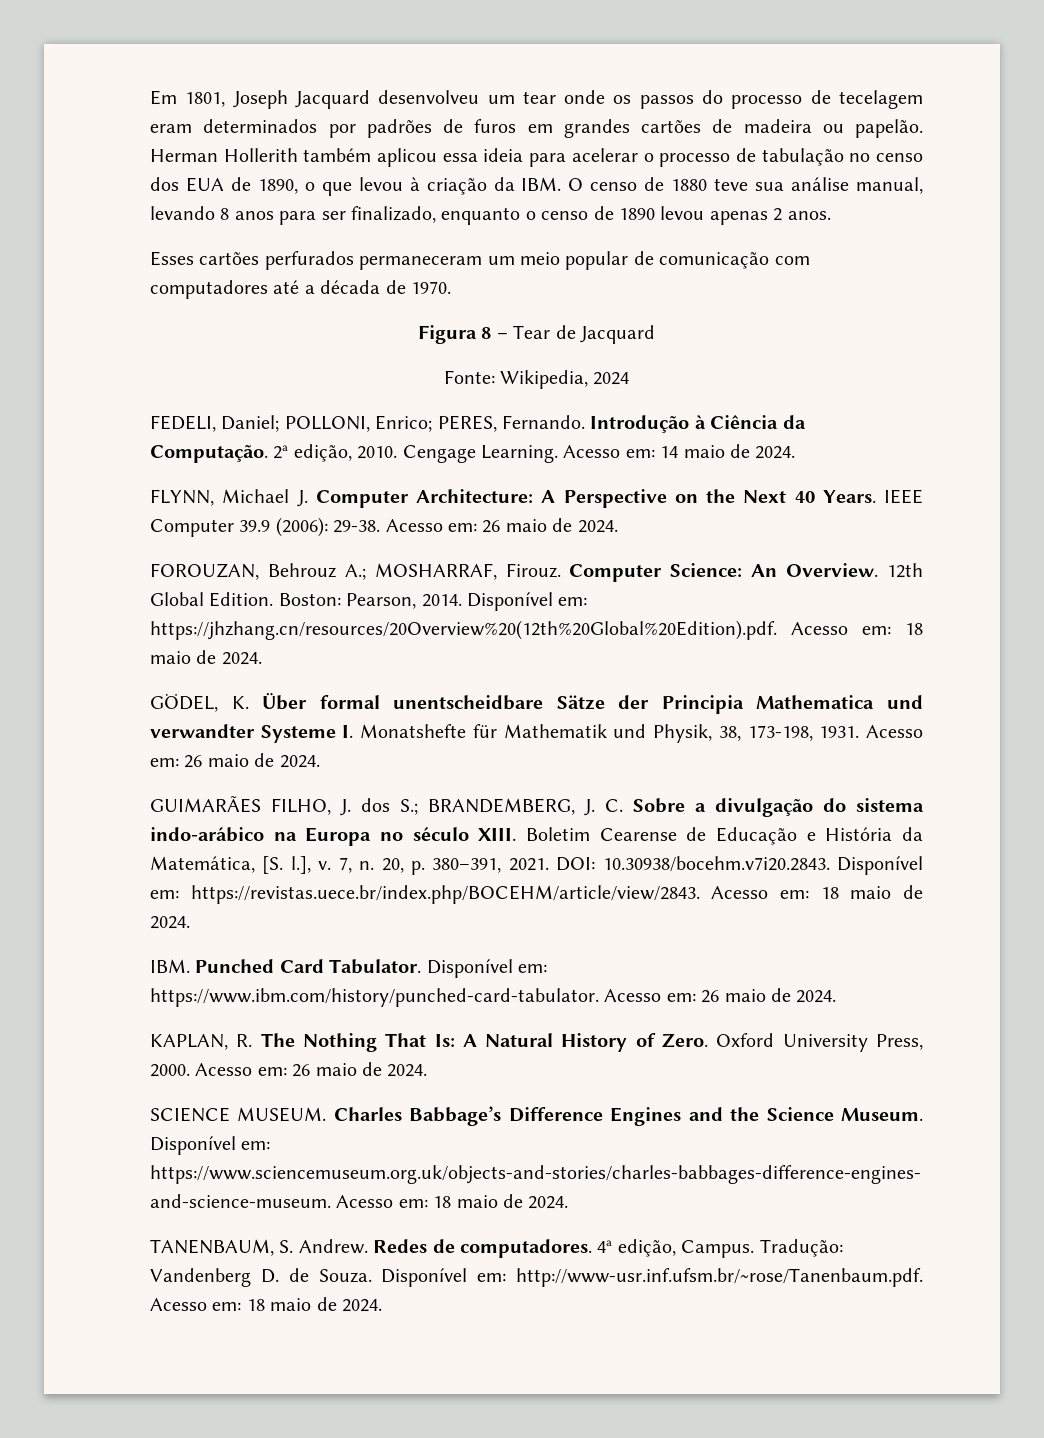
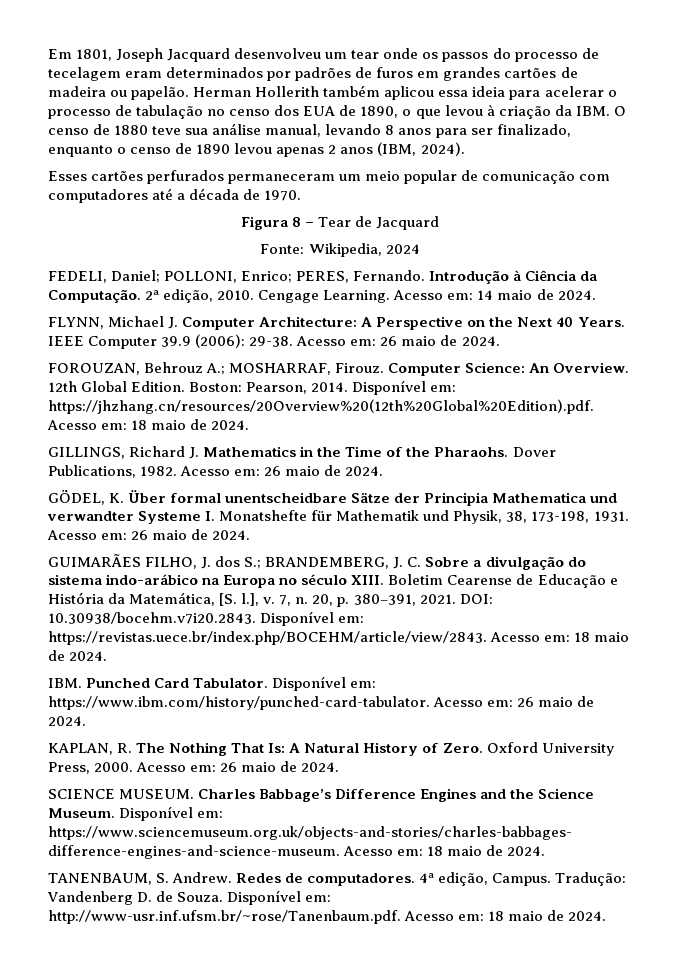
- Herman Hollerith também aplicou essa ideia para acelerar o processo de tabulação no censo dos EUA de 1890, o que levou à criação da IBM. O censo de 1880 teve sua análise manual, levando 8 anos para ser finalizado, enquanto o censo de 1890 levou apenas 2 anos.
+ Herman Hollerith também aplicou essa ideia para acelerar o processo de tabulação no censo dos EUA de 1890, o que levou à criação da IBM. O censo de 1880 teve sua análise manual, levando 8 anos para ser finalizado, enquanto o censo de 1890 levou apenas 2 anos (IBM, 2024).
+ GILLINGS, Richard J. Mathematics in the Time of the Pharaohs. Dover Publications, 1982. Acesso em: 26 maio de 2024.

